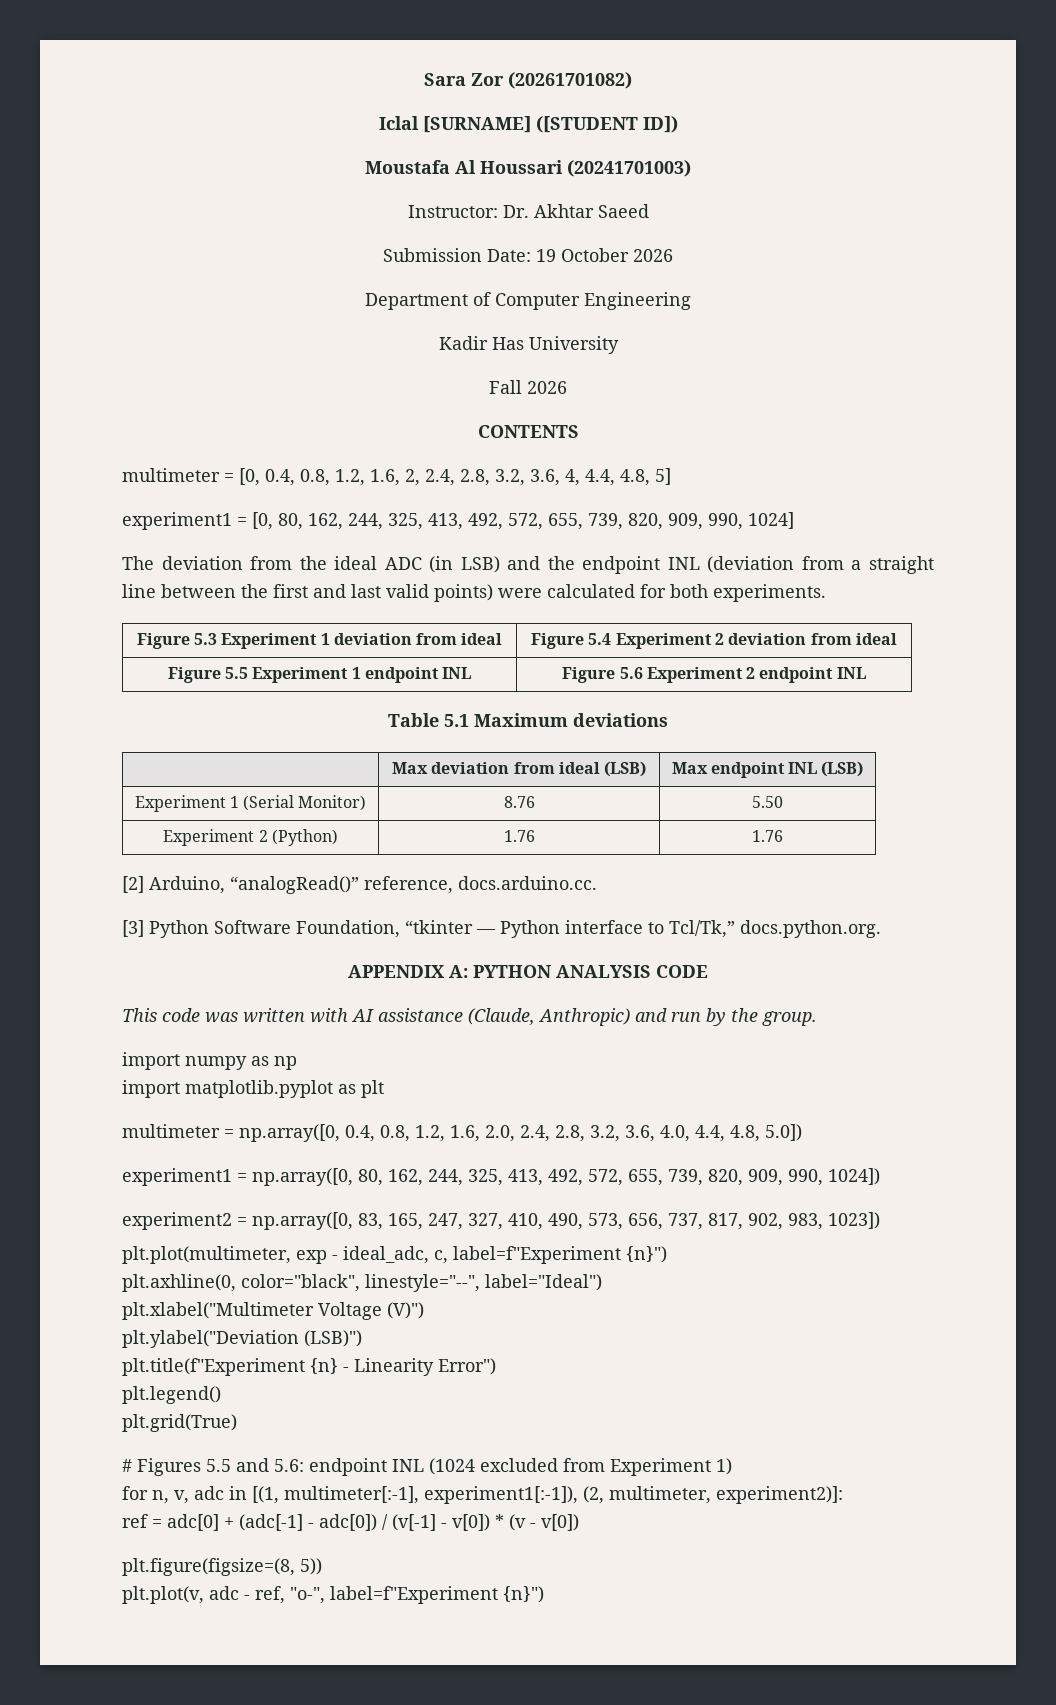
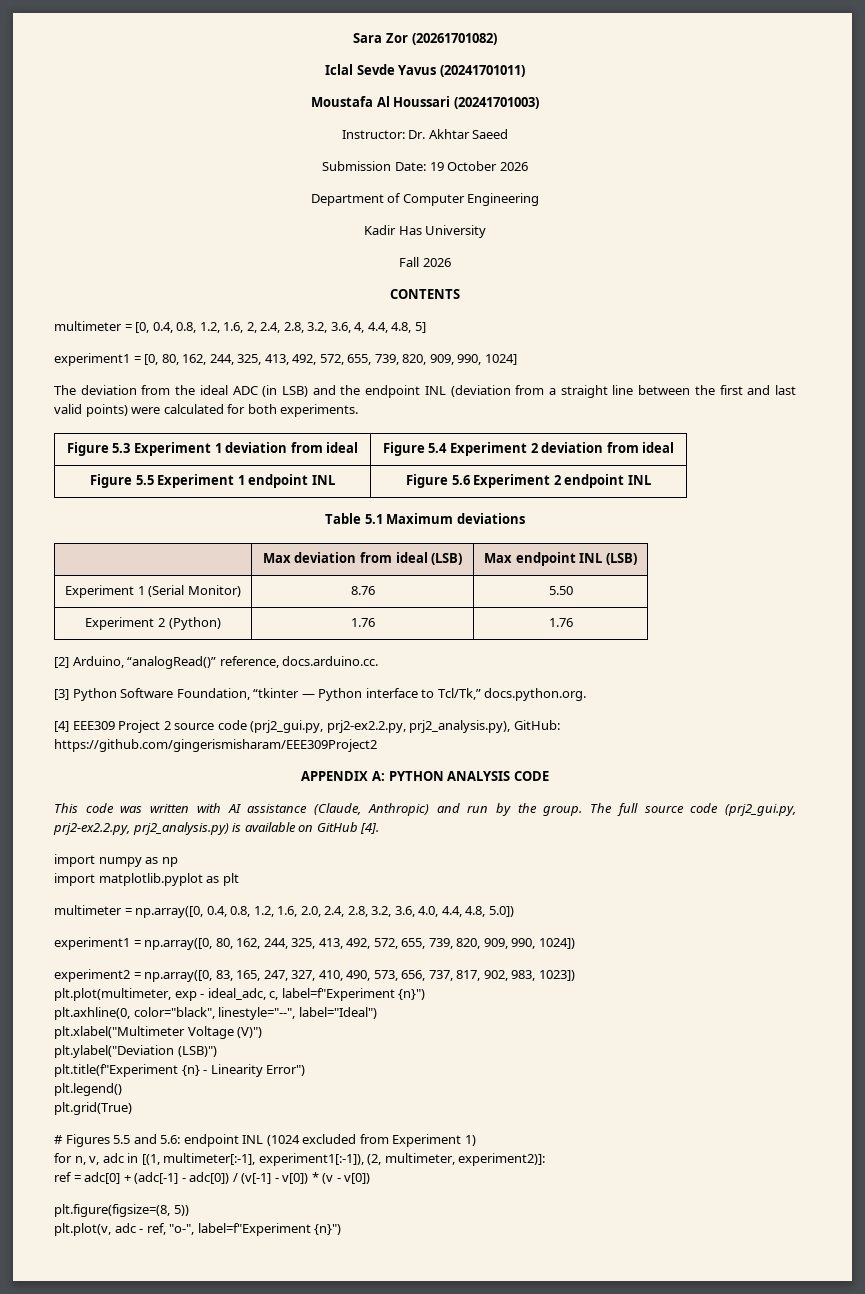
- Iclal [SURNAME] ([STUDENT ID])
+ Iclal Sevde Yavus (20241701011)
+ [4] EEE309 Project 2 source code (prj2_gui.py, prj2-ex2.2.py, prj2_analysis.py), GitHub: https://github.com/gingerismisharam/EEE309Project2
+ The full source code (prj2_gui.py, prj2-ex2.2.py, prj2_analysis.py) is available on GitHub [4].

